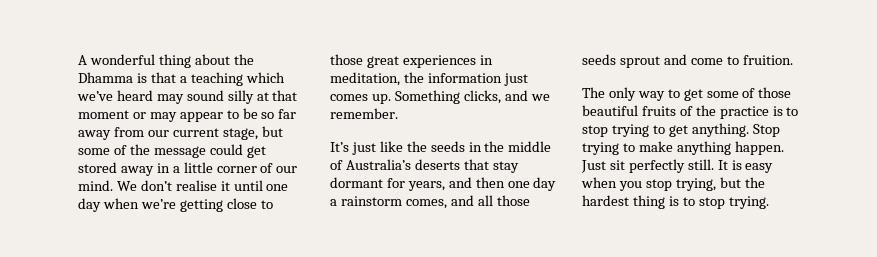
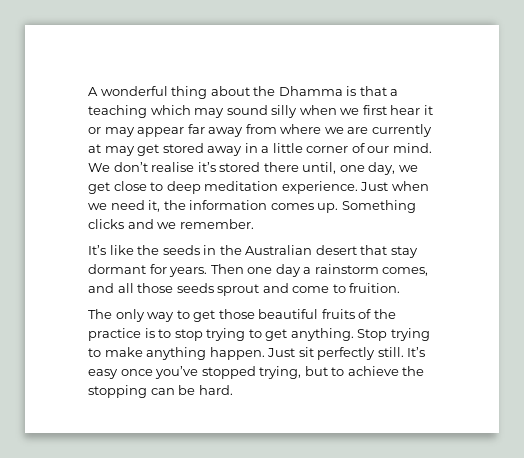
- A wonderful thing about the Dhamma is that a teaching which we’ve heard may sound silly at that moment or may appear to be so far away from our current stage, but some of the message could get stored away in a little corner of our mind.
+ A wonderful thing about the Dhamma is that a teaching which may sound silly when we first hear it or may appear far away from where we are currently at may get stored away in a little corner of our mind.
- We don’t realise it until one day when we’re getting close to those great experiences in meditation, the information just comes up.
+ We don’t realise it’s stored there until, one day, we get close to deep meditation experience. Just when we need it, the information comes up.
- Something clicks, and we remember.
+ Something clicks and we remember.
- It’s just like the seeds in the middle of Australia’s deserts that stay dormant for years, and then one day a rainstorm comes, and all those seeds sprout and come to fruition.
+ It’s like the seeds in the Australian desert that stay dormant for years. Then one day a rainstorm comes, and all those seeds sprout and come to fruition.
- The only way to get some of those beautiful fruits of the practice is to stop trying to get anything.
+ The only way to get those beautiful fruits of the practice is to stop trying to get anything.
- It is easy when you stop trying, but the hardest thing is to stop trying.
+ It’s easy once you’ve stopped trying, but to achieve the stopping can be hard.

